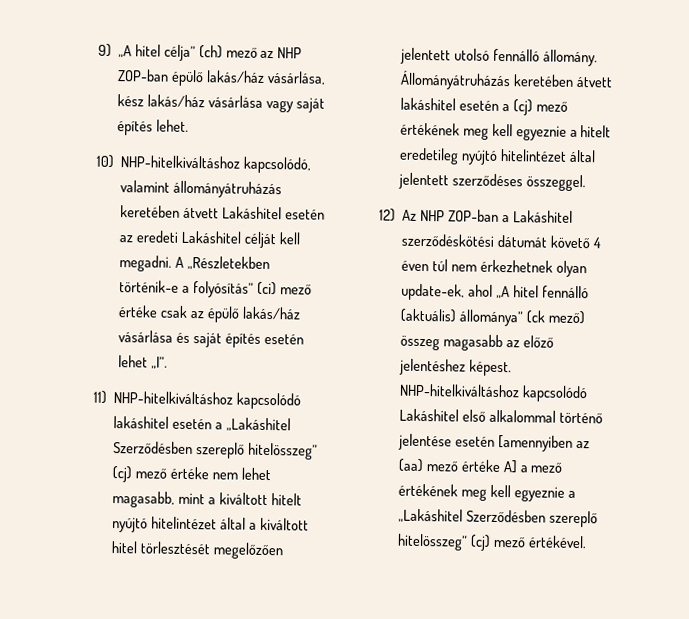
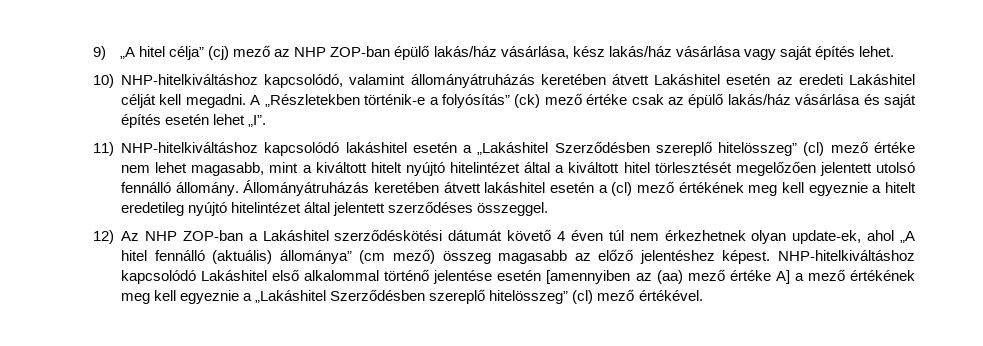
- 9) „A hitel célja” (ch) mező az NHP ZOP-ban épülő lakás/ház vásárlása, kész lakás/ház vásárlása vagy saját építés lehet.
+ 9) „A hitel célja” (cj) mező az NHP ZOP-ban épülő lakás/ház vásárlása, kész lakás/ház vásárlása vagy saját építés lehet.
- A „Részletekben történik-e a folyósítás” (ci) mező értéke csak az épülő lakás/ház vásárlása és saját építés esetén lehet „I”.
+ A „Részletekben történik-e a folyósítás” (ck) mező értéke csak az épülő lakás/ház vásárlása és saját építés esetén lehet „I”.
- 11) NHP-hitelkiváltáshoz kapcsolódó lakáshitel esetén a „Lakáshitel Szerződésben szereplő hitelösszeg” (cj) mező értéke nem lehet magasabb, mint a kiváltott hitelt nyújtó hitelintézet által a kiváltott hitel törlesztését megelőzően jelentett utolsó fennálló állomány.
+ 11) NHP-hitelkiváltáshoz kapcsolódó lakáshitel esetén a „Lakáshitel Szerződésben szereplő hitelösszeg” (cl) mező értéke nem lehet magasabb, mint a kiváltott hitelt nyújtó hitelintézet által a kiváltott hitel törlesztését megelőzően jelentett utolsó fennálló állomány.
- Állományátruházás keretében átvett lakáshitel esetén a (cj) mező értékének meg kell egyeznie a hitelt eredetileg nyújtó hitelintézet által jelentett szerződéses összeggel.
+ Állományátruházás keretében átvett lakáshitel esetén a (cl) mező értékének meg kell egyeznie a hitelt eredetileg nyújtó hitelintézet által jelentett szerződéses összeggel.
- 12) Az NHP ZOP-ban a Lakáshitel szerződéskötési dátumát követő 4 éven túl nem érkezhetnek olyan update-ek, ahol „A hitel fennálló (aktuális) állománya” (ck mező) összeg magasabb az előző jelentéshez képest.
+ 12) Az NHP ZOP-ban a Lakáshitel szerződéskötési dátumát követő 4 éven túl nem érkezhetnek olyan update-ek, ahol „A hitel fennálló (aktuális) állománya” (cm mező) összeg magasabb az előző jelentéshez képest.
- NHP-hitelkiváltáshoz kapcsolódó Lakáshitel első alkalommal történő jelentése esetén [amennyiben az (aa) mező értéke A] a mező értékének meg kell egyeznie a „Lakáshitel Szerződésben szereplő hitelösszeg” (cj) mező értékével.
+ NHP-hitelkiváltáshoz kapcsolódó Lakáshitel első alkalommal történő jelentése esetén [amennyiben az (aa) mező értéke A] a mező értékének meg kell egyeznie a „Lakáshitel Szerződésben szereplő hitelösszeg” (cl) mező értékével.

